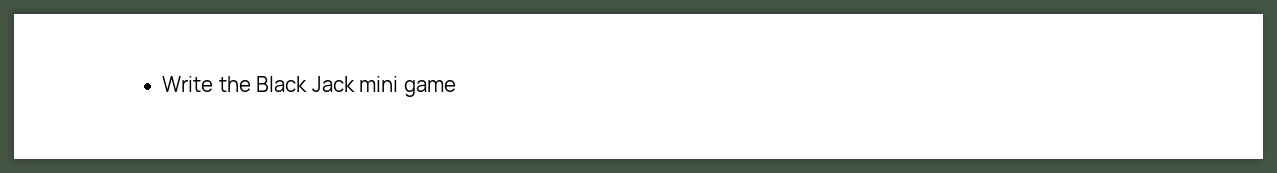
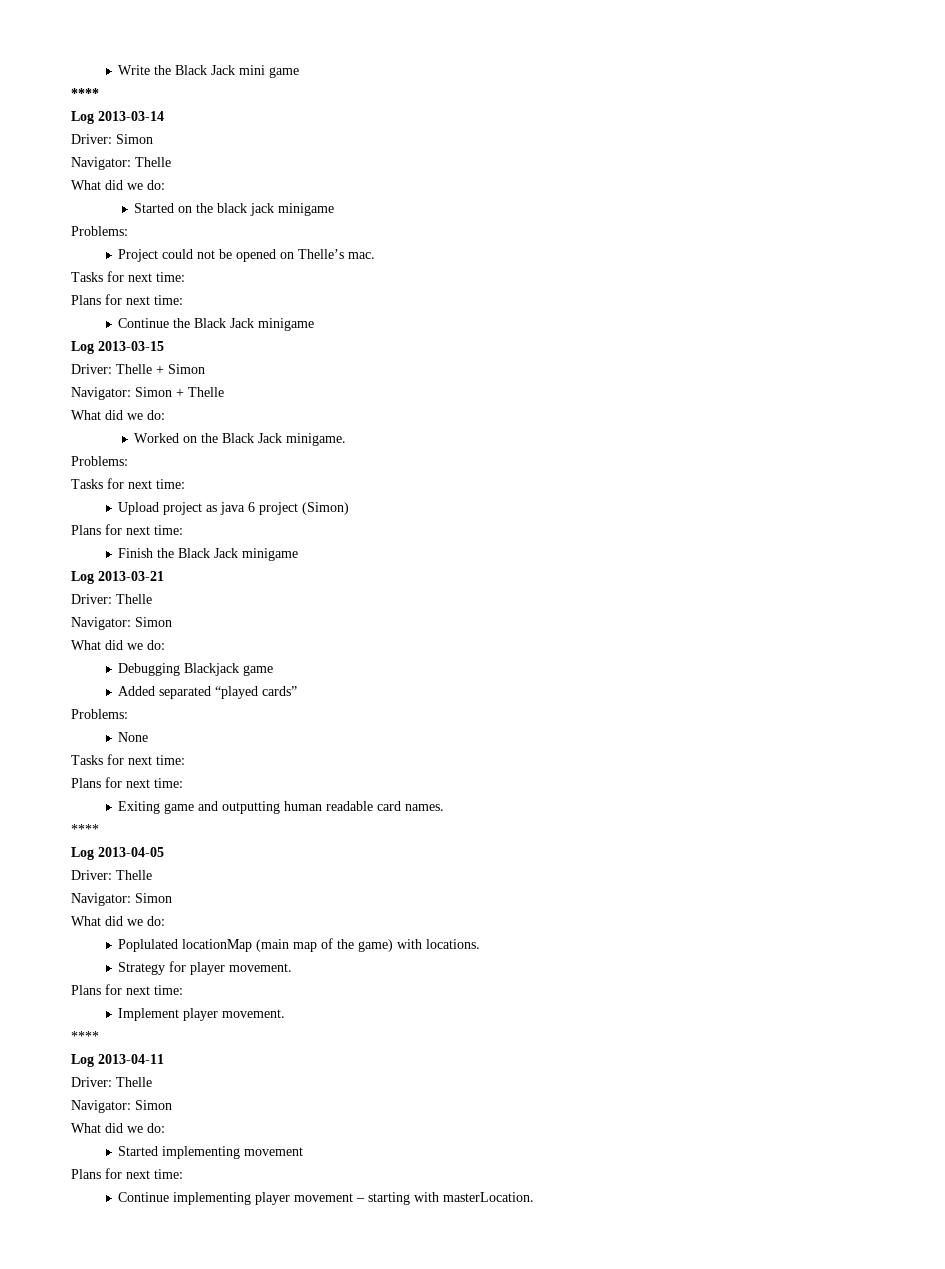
  Write the Black Jack mini game
+ ****
+ Log 2013-03-14
+ Driver: Simon
+ Navigator: Thelle
+ What did we do:
+ Started on the black jack minigame
+ Problems:
+ Project could not be opened on Thelle’s mac.
+ Tasks for next time:
+ Plans for next time:
+ Continue the Black Jack minigame
+ Log 2013-03-15
+ Driver: Thelle + Simon
+ Navigator: Simon + Thelle
+ What did we do:
+ Worked on the Black Jack minigame.
+ Problems:
+ Tasks for next time:
+ Upload project as java 6 project (Simon)
+ Plans for next time:
+ Finish the Black Jack minigame
+ Log 2013-03-21
+ Driver: Thelle
+ Navigator: Simon
+ What did we do:
+ Debugging Blackjack game
+ Added separated “played cards”
+ Problems:
+ None
+ Tasks for next time:
+ Plans for next time:
+ Exiting game and outputting human readable card names.
+ ****
+ Log 2013-04-05
+ Driver: Thelle
+ Navigator: Simon
+ What did we do:
+ Poplulated locationMap (main map of the game) with locations.
+ Strategy for player movement.
+ Plans for next time:
+ Implement player movement.
+ ****
+ Log 2013-04-11
+ Driver: Thelle
+ Navigator: Simon
+ What did we do:
+ Started implementing movement
+ Plans for next time:
+ Continue implementing player movement – starting with masterLocation.

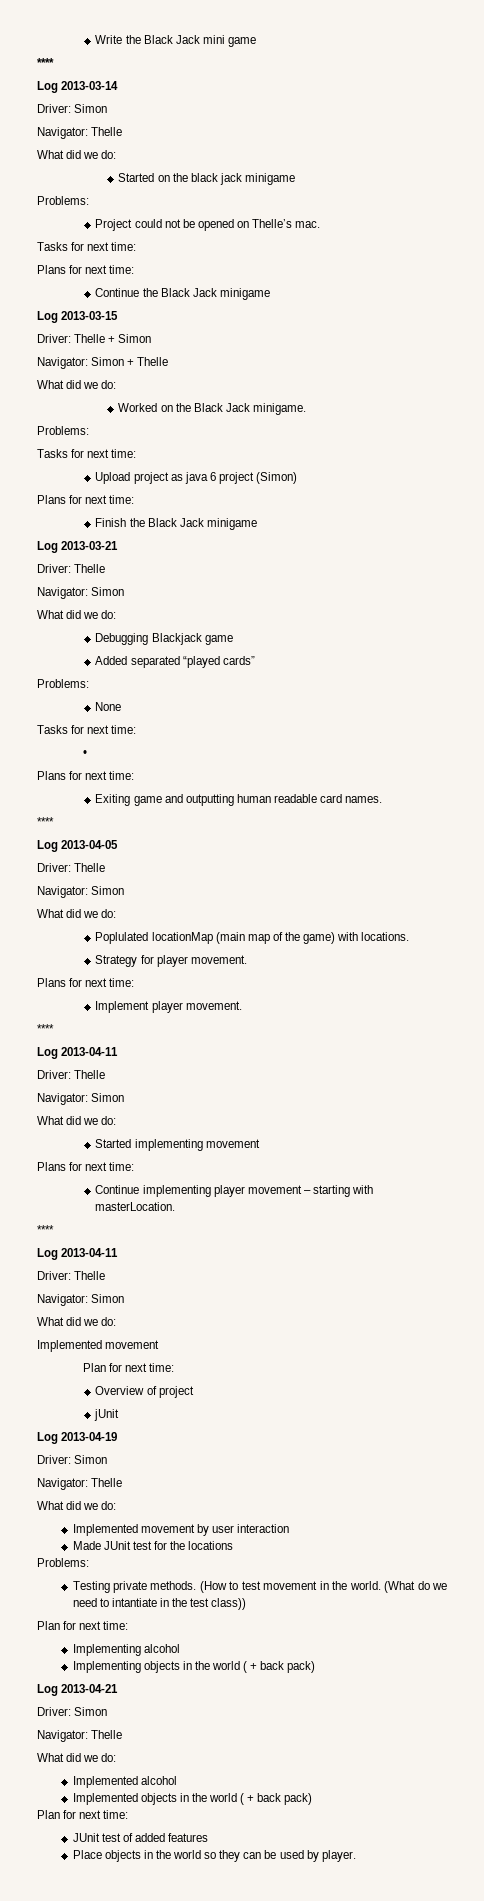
+ •
  Continue implementing player movement – starting with masterLocation.
+ ****
+ Log 2013-04-11
+ Driver: Thelle
+ Navigator: Simon
+ What did we do:
+ Implemented movement
+ Plan for next time:
+ Overview of project
+ jUnit
+ Log 2013-04-19
+ Driver: Simon
+ Navigator: Thelle
+ What did we do:
+ Implemented movement by user interaction
+ Made JUnit test for the locations
+ Problems:
+ Testing private methods. (How to test movement in the world. (What do we need to intantiate in the test class))
+ Plan for next time:
+ Implementing alcohol
+ Implementing objects in the world ( + back pack)
+ Log 2013-04-21
+ Driver: Simon
+ Navigator: Thelle
+ What did we do:
+ Implemented alcohol
+ Implemented objects in the world ( + back pack)
+ Plan for next time:
+ JUnit test of added features
+ Place objects in the world so they can be used by player.

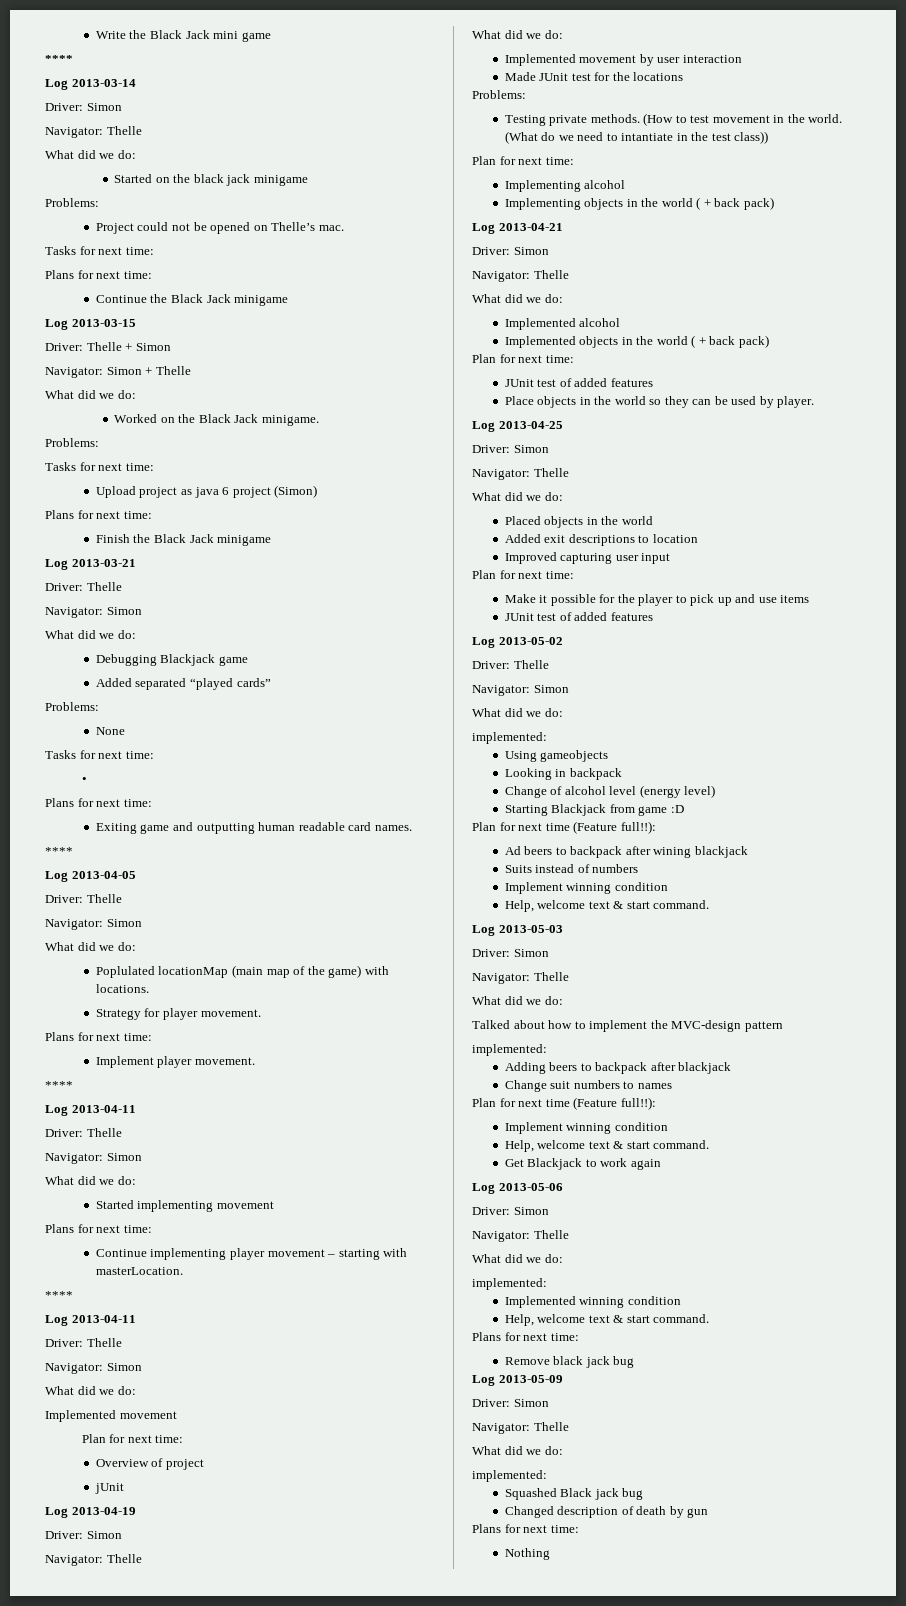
+ Log 2013-04-25
+ Driver: Simon
+ Navigator: Thelle
+ What did we do:
+ Placed objects in the world
+ Added exit descriptions to location
+ Improved capturing user input
+ Plan for next time:
+ Make it possible for the player to pick up and use items
+ JUnit test of added features
+ Log 2013-05-02
+ Driver: Thelle
+ Navigator: Simon
+ What did we do:
+ implemented:
+ Using gameobjects
+ Looking in backpack
+ Change of alcohol level (energy level)
+ Starting Blackjack from game :D
+ Plan for next time (Feature full!!):
+ Ad beers to backpack after wining blackjack
+ Suits instead of numbers
+ Implement winning condition
+ Help, welcome text & start command.
+ Log 2013-05-03
+ Driver: Simon
+ Navigator: Thelle
+ What did we do:
+ Talked about how to implement the MVC-design pattern
+ implemented:
+ Adding beers to backpack after blackjack
+ Change suit numbers to names
+ Plan for next time (Feature full!!):
+ Implement winning condition
+ Help, welcome text & start command.
+ Get Blackjack to work again
+ Log 2013-05-06
+ Driver: Simon
+ Navigator: Thelle
+ What did we do:
+ implemented:
+ Implemented winning condition
+ Help, welcome text & start command.
+ Plans for next time:
+ Remove black jack bug
+ Log 2013-05-09
+ Driver: Simon
+ Navigator: Thelle
+ What did we do:
+ implemented:
+ Squashed Black jack bug
+ Changed description of death by gun
+ Plans for next time:
+ Nothing

